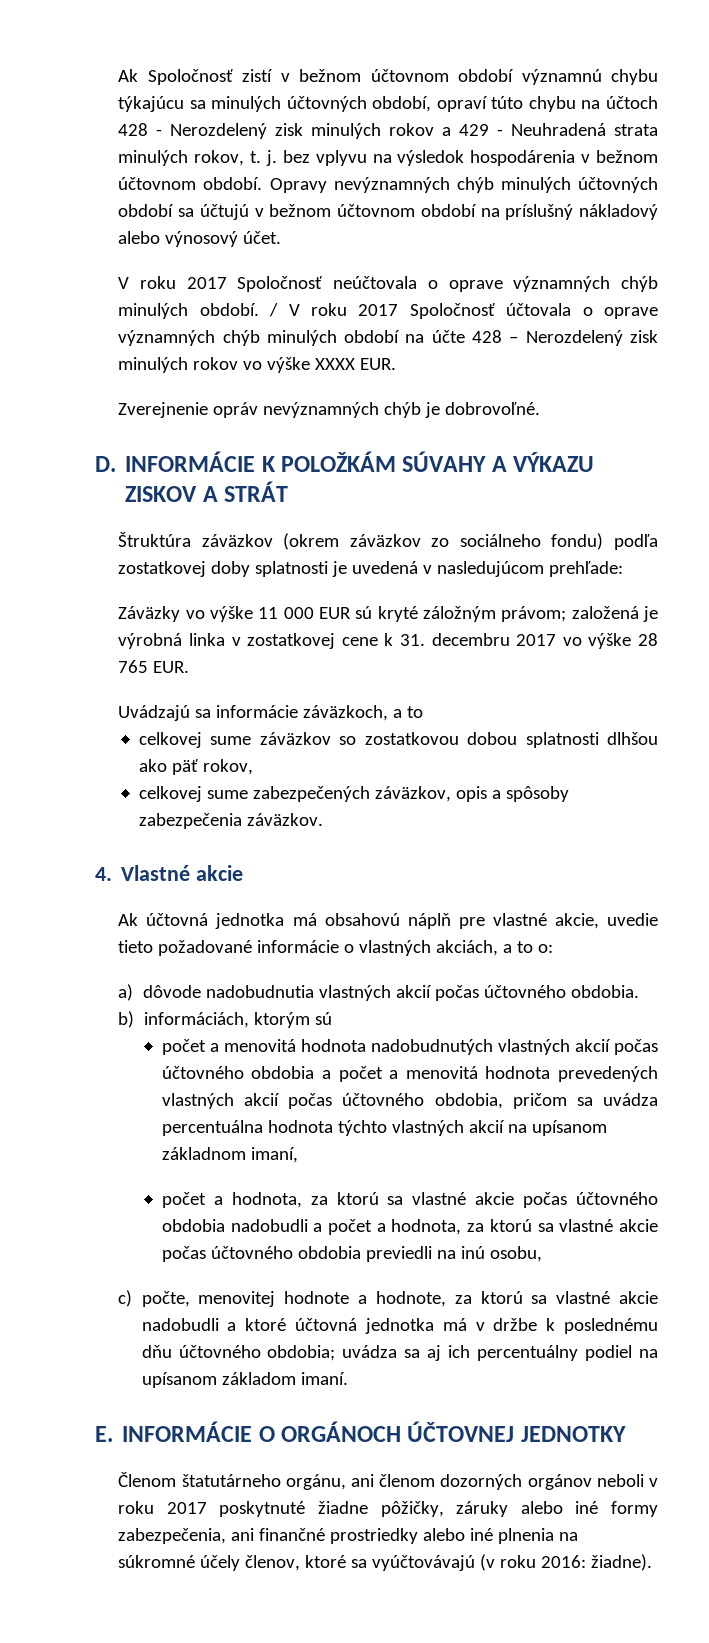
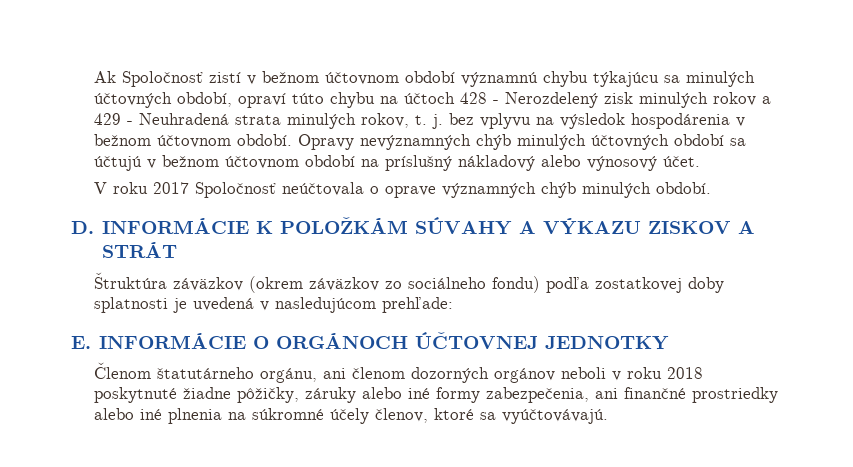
- / V roku 2017 Spoločnosť účtovala o oprave významných chýb minulých období na účte 428 – Nerozdelený zisk minulých rokov vo výške XXXX EUR.
- Zverejnenie opráv nevýznamných chýb je dobrovoľné.
- Záväzky vo výške 11 000 EUR sú kryté záložným právom; založená je výrobná linka v zostatkovej cene k 31. decembru 2017 vo výške 28 765 EUR.
- Uvádzajú sa informácie záväzkoch, a to
- celkovej sume záväzkov so zostatkovou dobou splatnosti dlhšou ako päť rokov,
- celkovej sume zabezpečených záväzkov, opis a spôsoby zabezpečenia záväzkov.
- 4. Vlastné akcie
- Ak účtovná jednotka má obsahovú náplň pre vlastné akcie, uvedie tieto požadované informácie o vlastných akciách, a to o:
- a) dôvode nadobudnutia vlastných akcií počas účtovného obdobia.
- b) informáciách, ktorým sú
- počet a menovitá hodnota nadobudnutých vlastných akcií počas účtovného obdobia a počet a menovitá hodnota prevedených vlastných akcií počas účtovného obdobia, pričom sa uvádza percentuálna hodnota týchto vlastných akcií na upísanom základnom imaní,
- počet a hodnota, za ktorú sa vlastné akcie počas účtovného obdobia nadobudli a počet a hodnota, za ktorú sa vlastné akcie počas účtovného obdobia previedli na inú osobu,
- c) počte, menovitej hodnote a hodnote, za ktorú sa vlastné akcie nadobudli a ktoré účtovná jednotka má v držbe k poslednému dňu účtovného obdobia; uvádza sa aj ich percentuálny podiel na upísanom základom imaní.
- Členom štatutárneho orgánu, ani členom dozorných orgánov neboli v roku 2017 poskytnuté žiadne pôžičky, záruky alebo iné formy zabezpečenia, ani finančné prostriedky alebo iné plnenia na súkromné účely členov, ktoré sa vyúčtovávajú (v roku 2016: žiadne).
+ Členom štatutárneho orgánu, ani členom dozorných orgánov neboli v roku 2018 poskytnuté žiadne pôžičky, záruky alebo iné formy zabezpečenia, ani finančné prostriedky alebo iné plnenia na súkromné účely členov, ktoré sa vyúčtovávajú.

